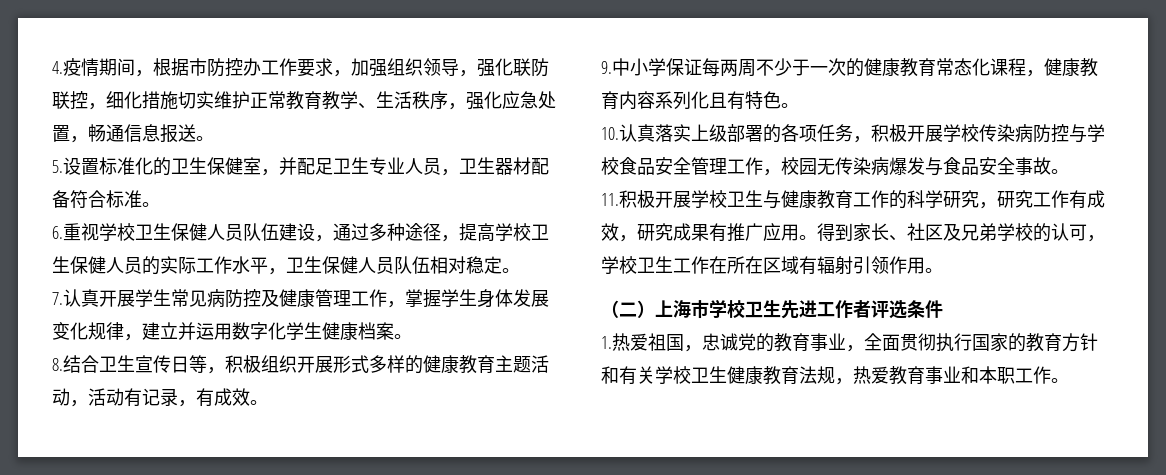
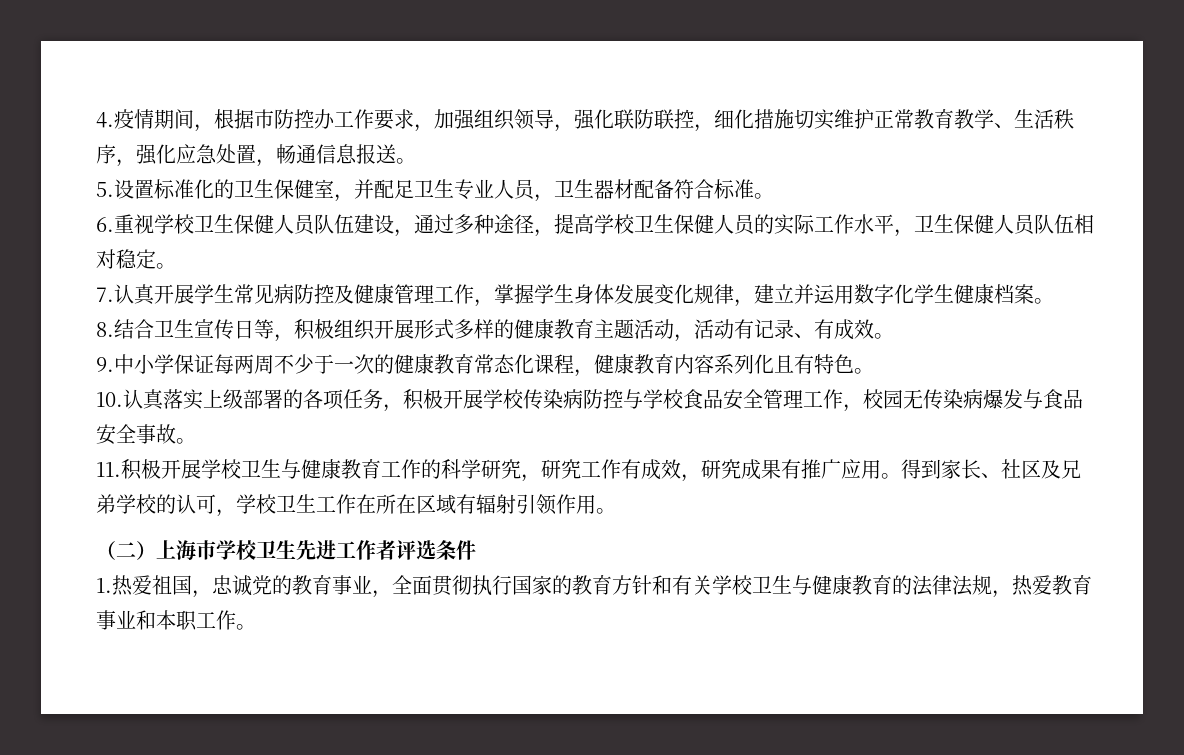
- 8.结合卫生宣传日等，积极组织开展形式多样的健康教育主题活动，活动有记录，有成效。
+ 8.结合卫生宣传日等，积极组织开展形式多样的健康教育主题活动，活动有记录、有成效。
- 1.热爱祖国，忠诚党的教育事业，全面贯彻执行国家的教育方针和有关学校卫生健康教育法规，热爱教育事业和本职工作。
+ 1.热爱祖国，忠诚党的教育事业，全面贯彻执行国家的教育方针和有关学校卫生与健康教育的法律法规，热爱教育事业和本职工作。

